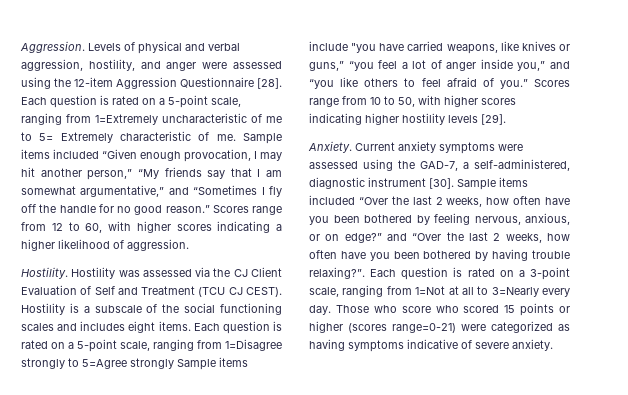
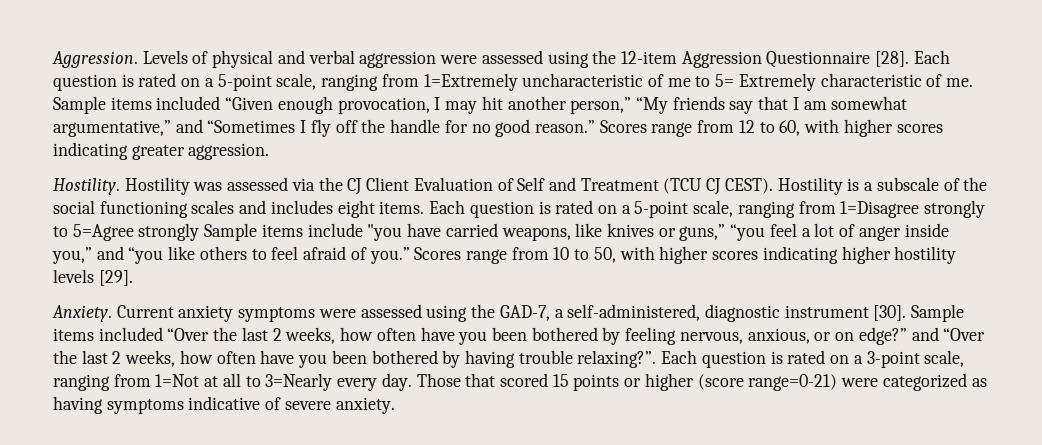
- Levels of physical and verbal aggression, hostility, and anger were assessed using the 12-item Aggression Questionnaire [28].
+ Levels of physical and verbal aggression were assessed using the 12-item Aggression Questionnaire [28].
- Scores range from 12 to 60, with higher scores indicating a higher likelihood of aggression.
+ Scores range from 12 to 60, with higher scores indicating greater aggression.
- Those who score who scored 15 points or higher (scores range=0-21) were categorized as having symptoms indicative of severe anxiety.
+ Those that scored 15 points or higher (score range=0-21) were categorized as having symptoms indicative of severe anxiety.

